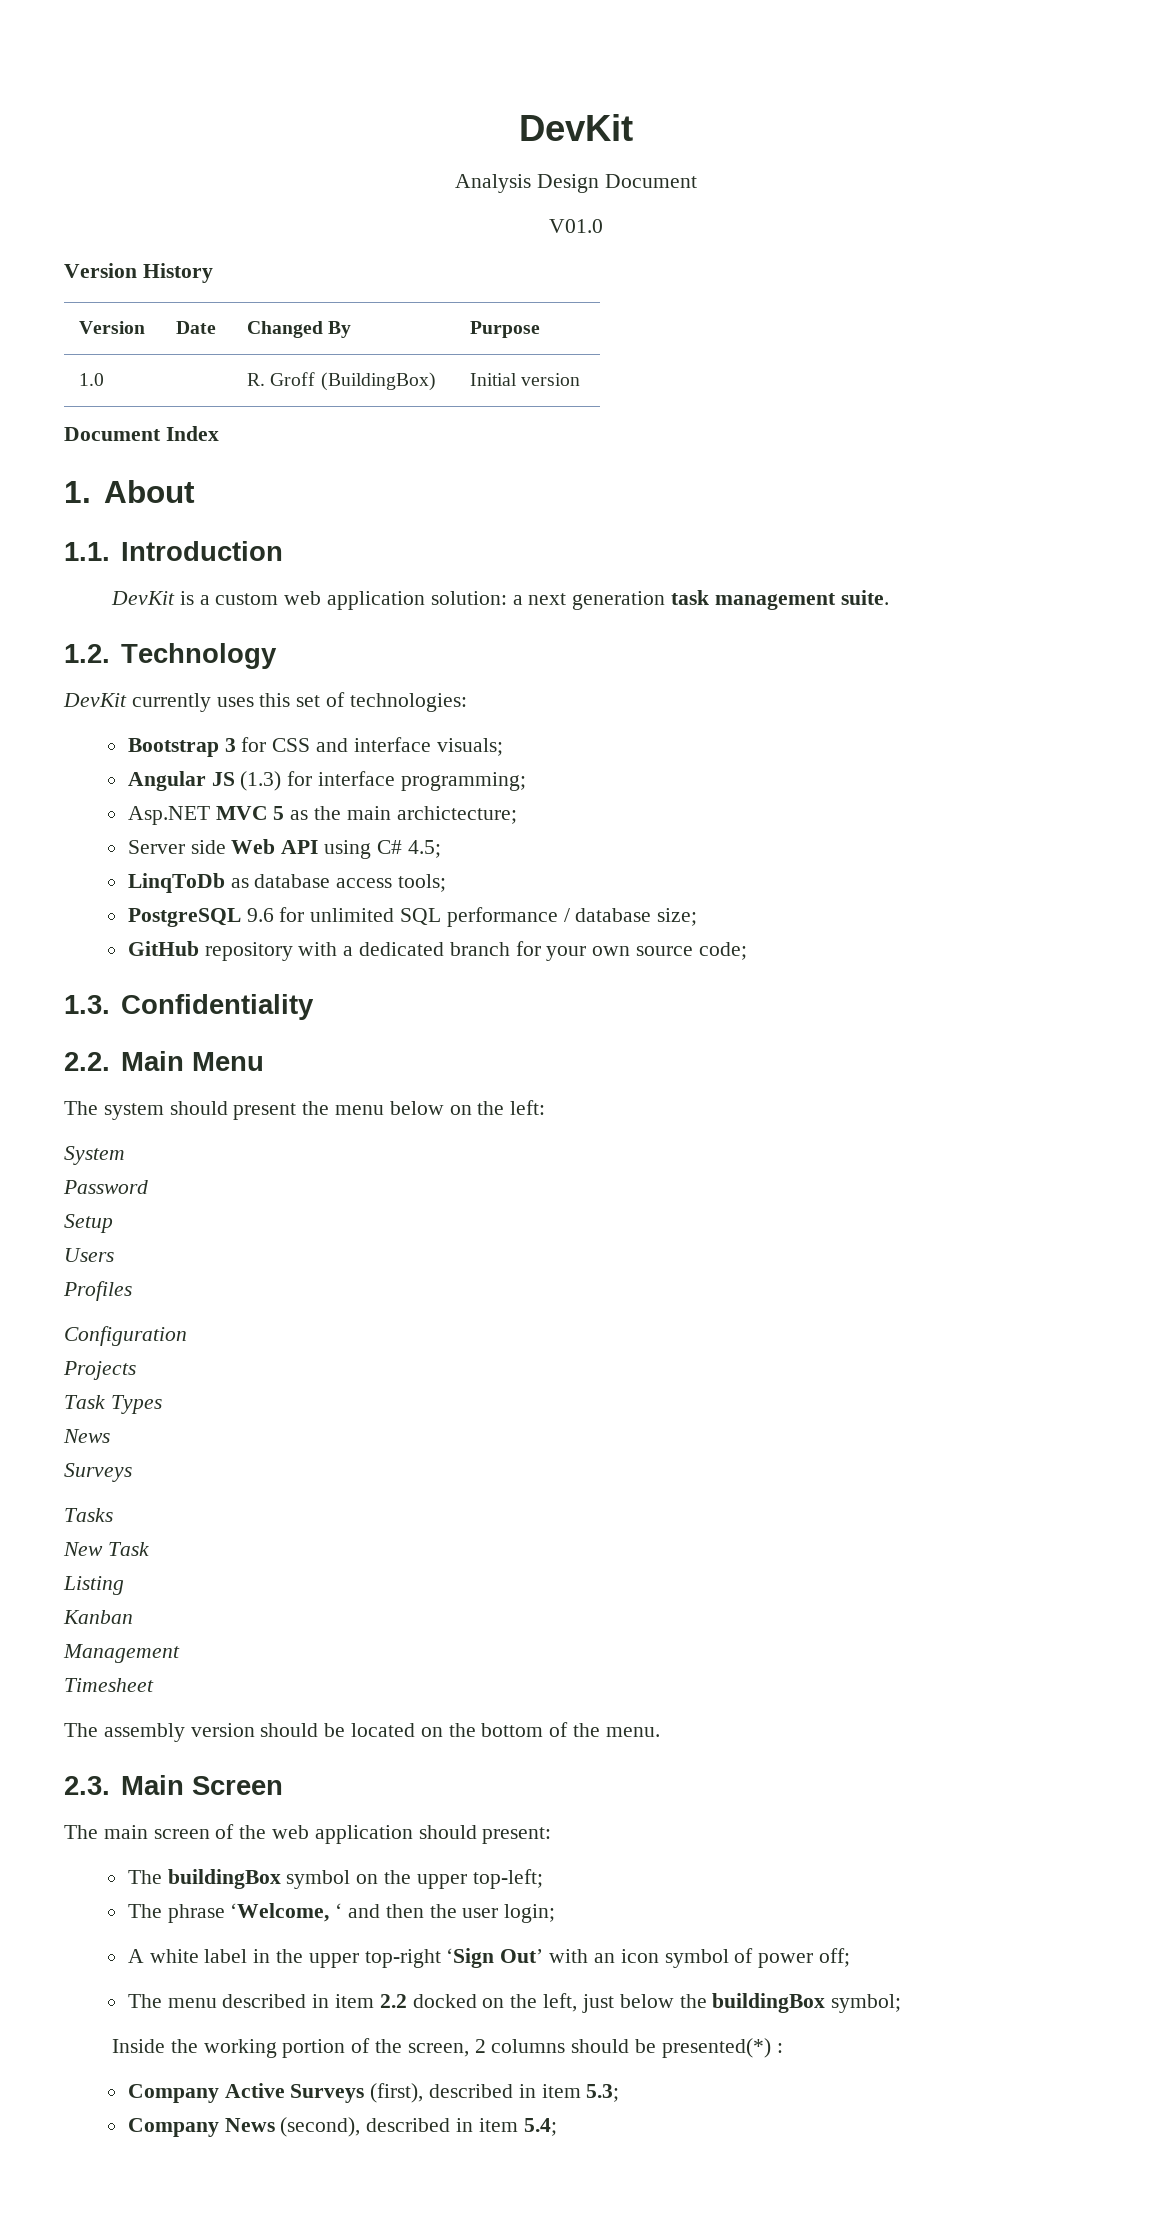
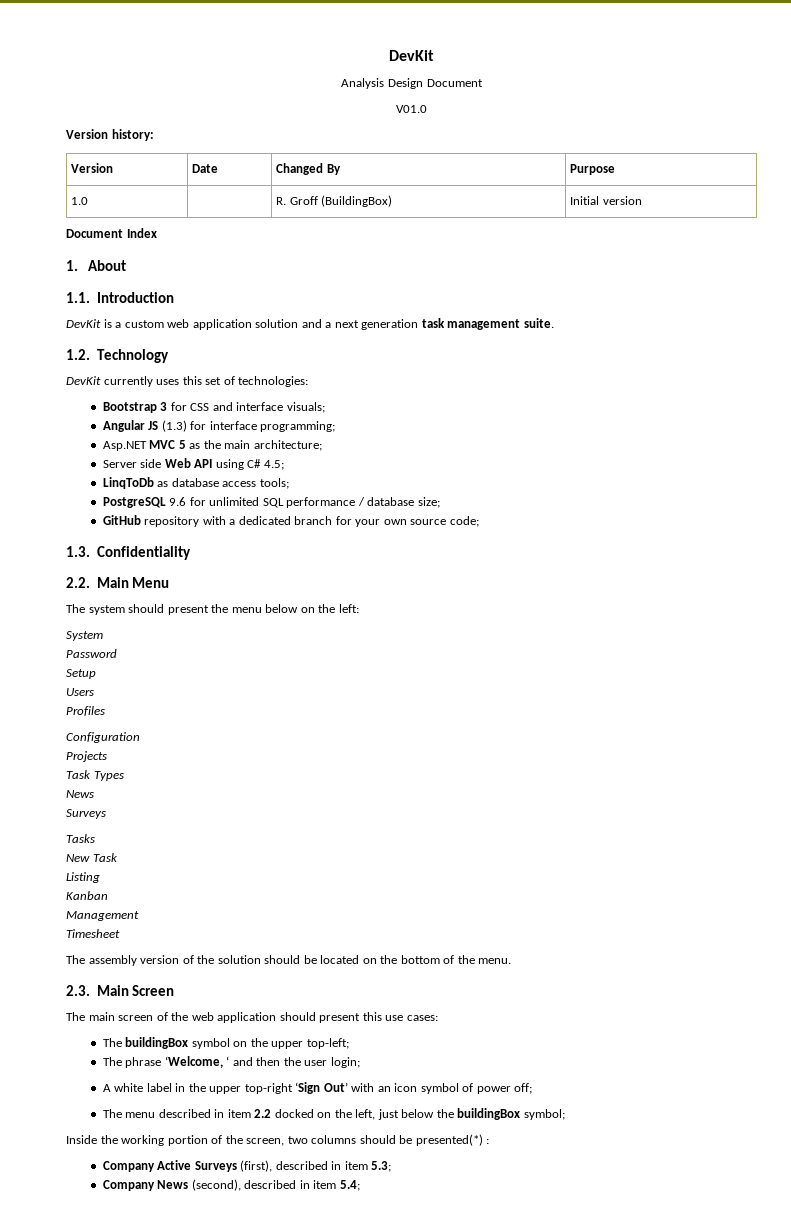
- Version History
+ Version history:
- DevKit is a custom web application solution: a next generation task management suite.
+ DevKit is a custom web application solution and a next generation task management suite.
- Asp.NET MVC 5 as the main archictecture;
+ Asp.NET MVC 5 as the main architecture;
- The assembly version should be located on the bottom of the menu.
+ The assembly version of the solution should be located on the bottom of the menu.
- The main screen of the web application should present:
+ The main screen of the web application should present this use cases:
- Inside the working portion of the screen, 2 columns should be presented(*) :
+ Inside the working portion of the screen, two columns should be presented(*) :

